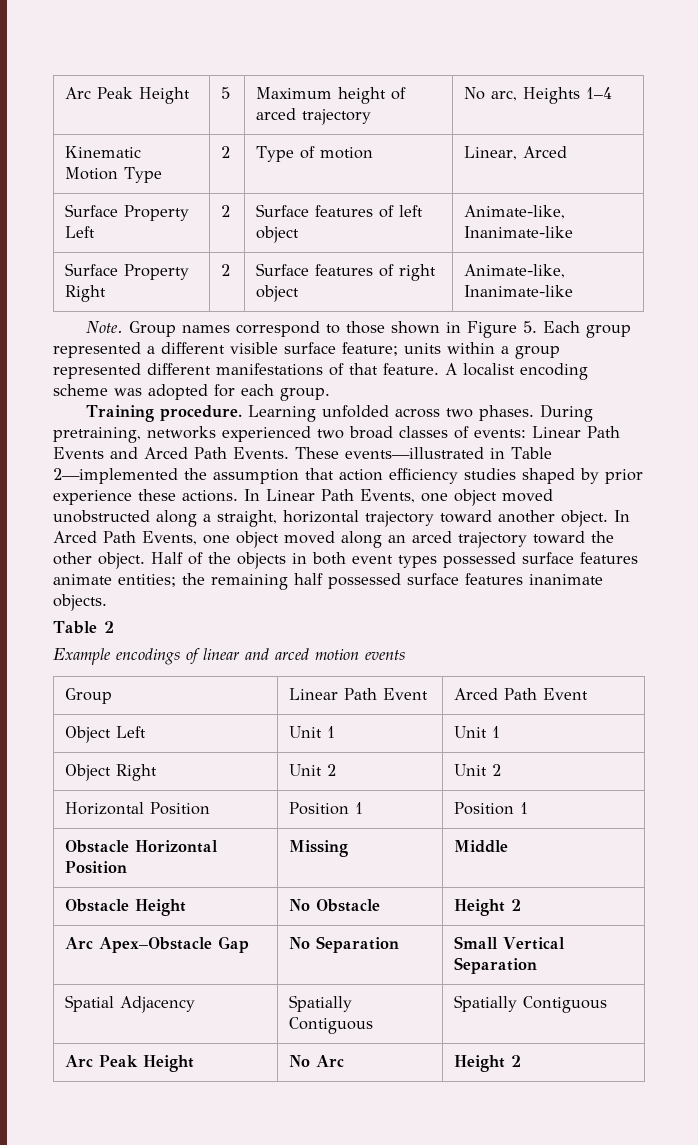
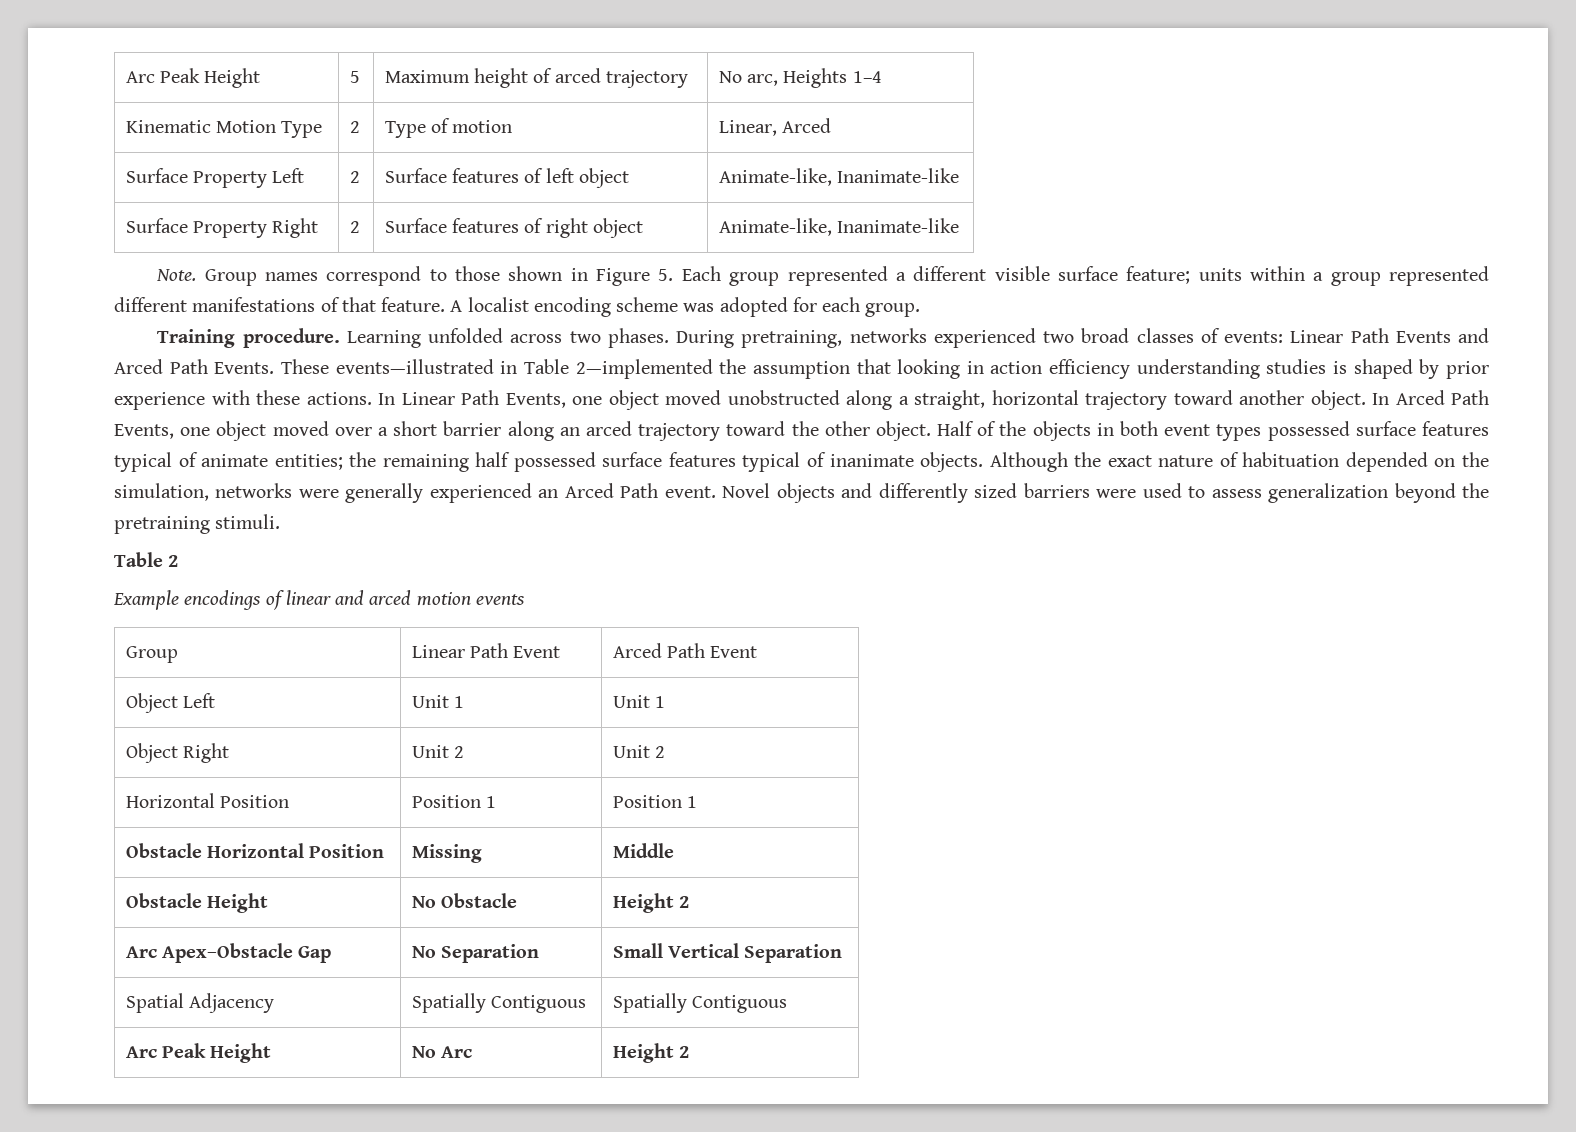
- These events—illustrated in Table 2—implemented the assumption that action efficiency studies shaped by prior experience these actions.
+ These events—illustrated in Table 2—implemented the assumption that looking in action efficiency understanding studies is shaped by prior experience with these actions.
- In Arced Path Events, one object moved along an arced trajectory toward the other object.
+ In Arced Path Events, one object moved over a short barrier along an arced trajectory toward the other object.
- Half of the objects in both event types possessed surface features animate entities; the remaining half possessed surface features inanimate objects.
+ Half of the objects in both event types possessed surface features typical of animate entities; the remaining half possessed surface features typical of inanimate objects. Although the exact nature of habituation depended on the simulation, networks were generally experienced an Arced Path event. Novel objects and differently sized barriers were used to assess generalization beyond the pretraining stimuli.

